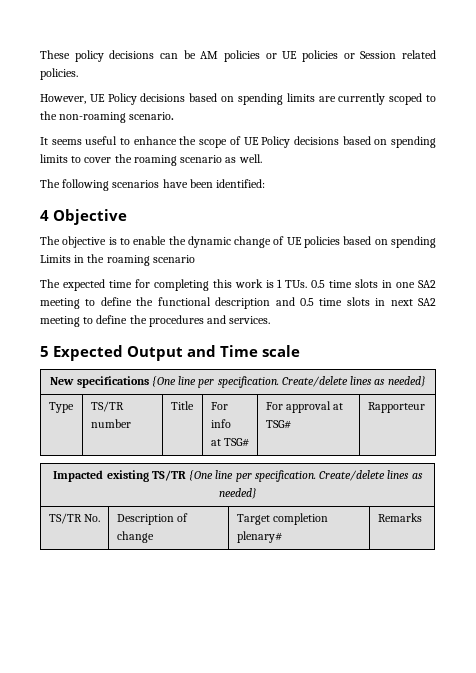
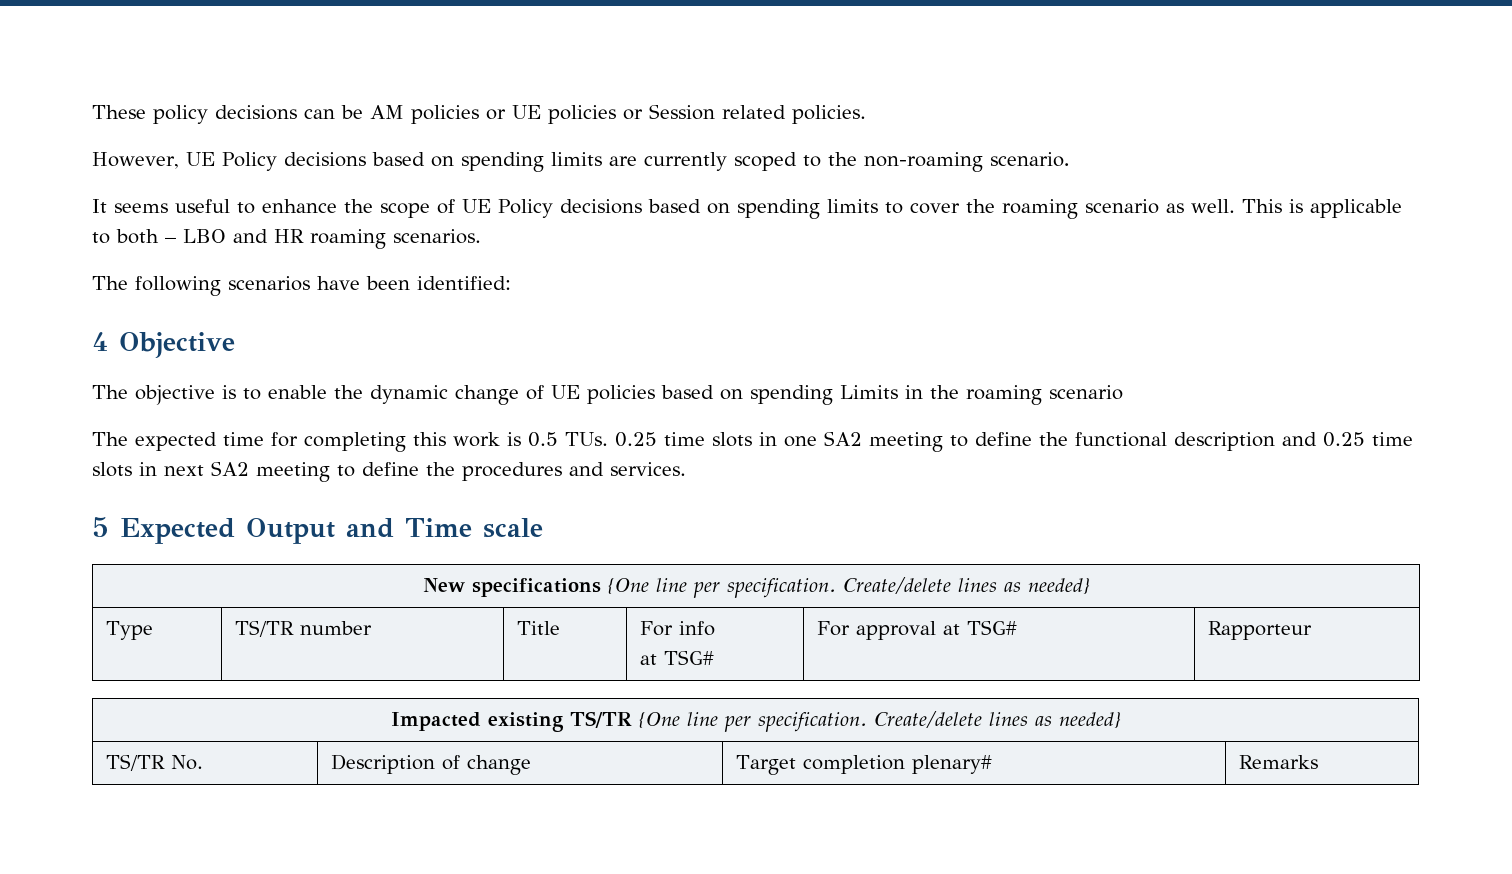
+ This is applicable to both – LBO and HR roaming scenarios.
- The expected time for completing this work is 1 TUs. 0.5 time slots in one SA2 meeting to define the functional description and 0.5 time slots in next SA2 meeting to define the procedures and services.
+ The expected time for completing this work is 0.5 TUs. 0.25 time slots in one SA2 meeting to define the functional description and 0.25 time slots in next SA2 meeting to define the procedures and services.

